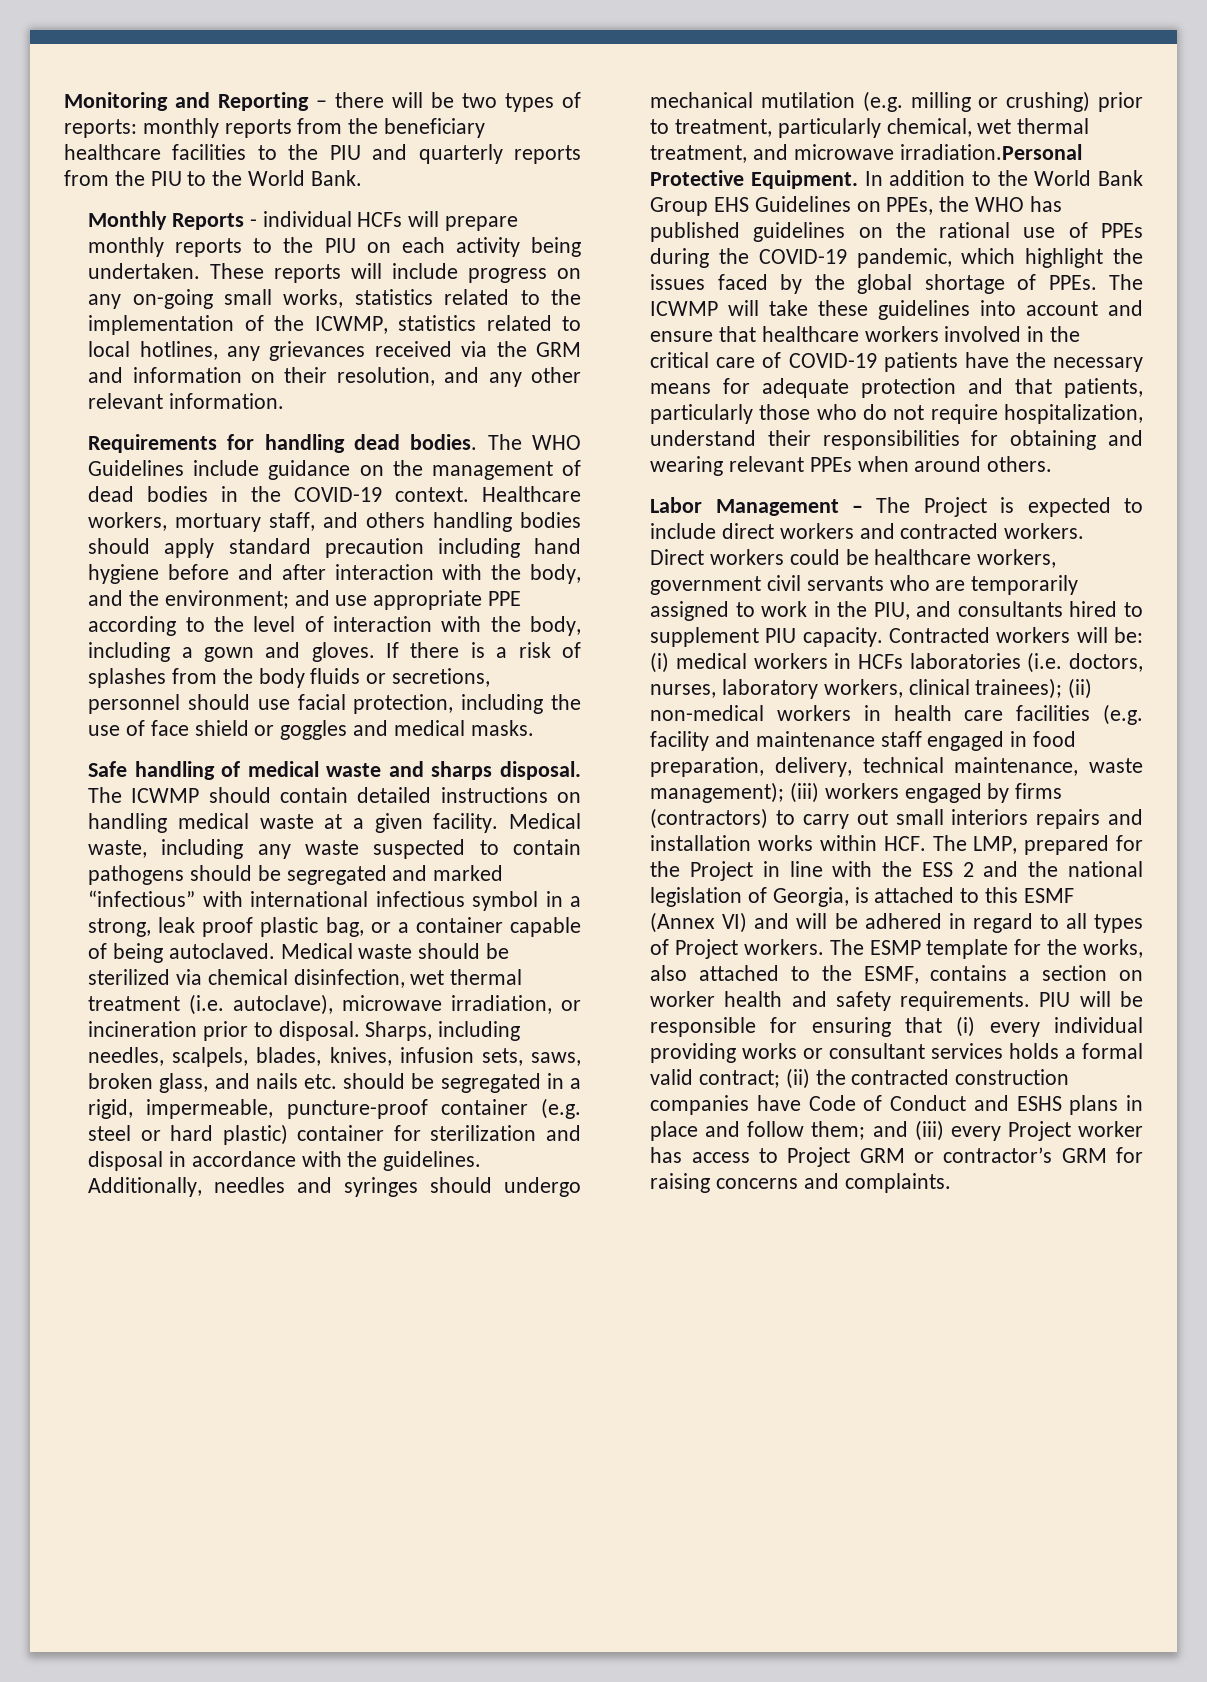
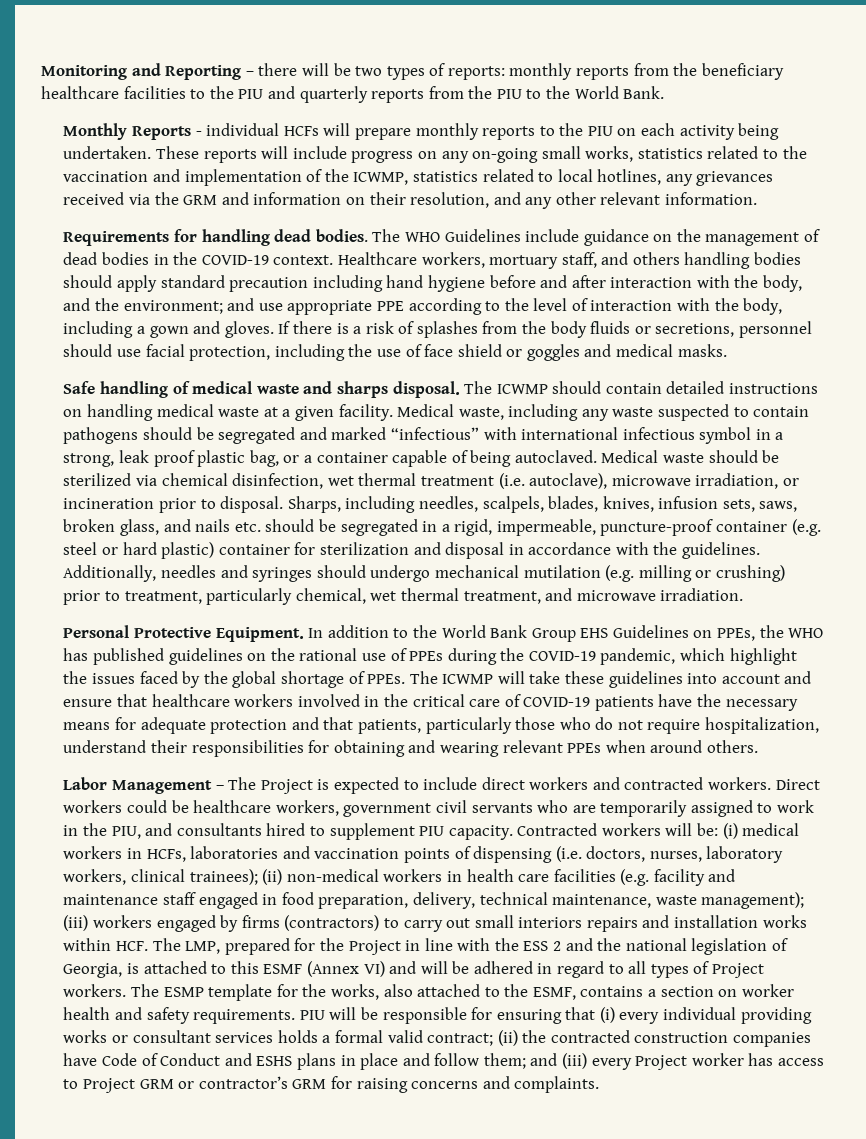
- These reports will include progress on any on-going small works, statistics related to the implementation of the ICWMP, statistics related to local hotlines, any grievances received via the GRM and information on their resolution, and any other relevant information.
+ These reports will include progress on any on-going small works, statistics related to the vaccination and implementation of the ICWMP, statistics related to local hotlines, any grievances received via the GRM and information on their resolution, and any other relevant information.
- Additionally, needles and syringes should undergo mechanical mutilation (e.g. milling or crushing) prior to treatment, particularly chemical, wet thermal treatment, and microwave irradiation.Personal Protective Equipment.
+ Additionally, needles and syringes should undergo mechanical mutilation (e.g. milling or crushing) prior to treatment, particularly chemical, wet thermal treatment, and microwave irradiation.
+ Personal Protective Equipment.
- (i) medical workers in HCFs laboratories (i.e. doctors, nurses, laboratory workers, clinical trainees);
+ (i) medical workers in HCFs, laboratories and vaccination points of dispensing (i.e. doctors, nurses, laboratory workers, clinical trainees);

